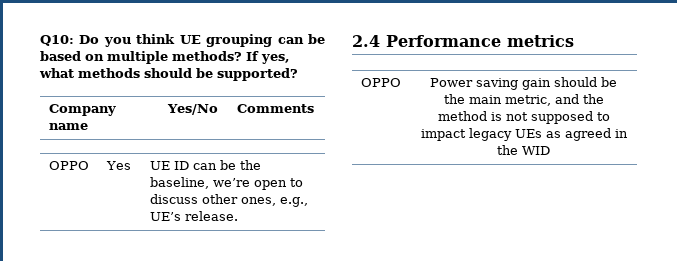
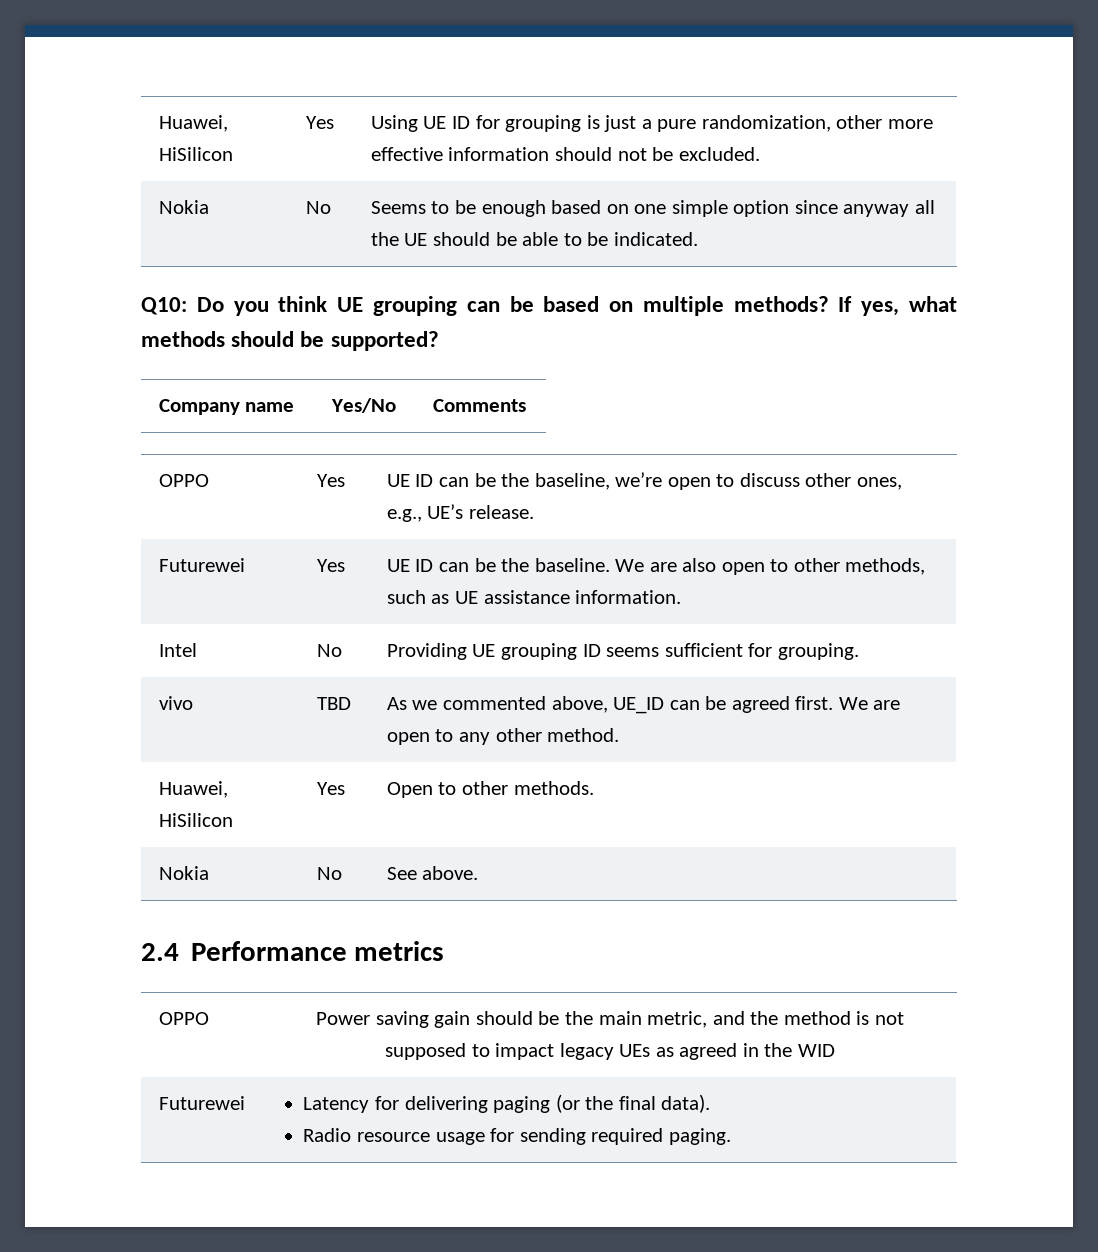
+ Huawei, HiSilicon | Yes | Using UE ID for grouping is just a pure randomization, other more effective information should not be excluded.
+ Nokia | No | Seems to be enough based on one simple option since anyway all the UE should be able to be indicated.
+ Futurewei | Yes | UE ID can be the baseline. We are also open to other methods, such as UE assistance information.
+ Intel | No | Providing UE grouping ID seems sufficient for grouping.
+ vivo | TBD | As we commented above, UE_ID can be agreed first. We are open to any other method.
+ Huawei, HiSilicon | Yes | Open to other methods.
+ Nokia | No | See above.
+ Futurewei | Latency for delivering paging (or the final data).
+ Radio resource usage for sending required paging.

